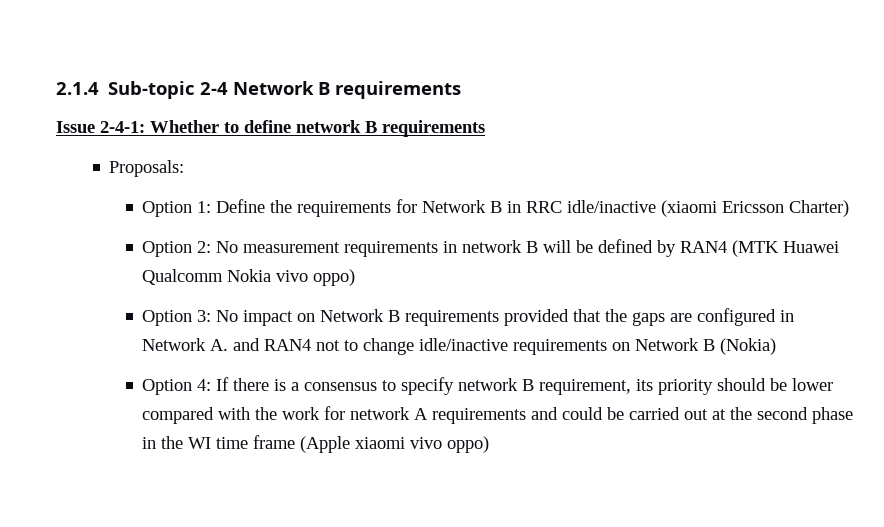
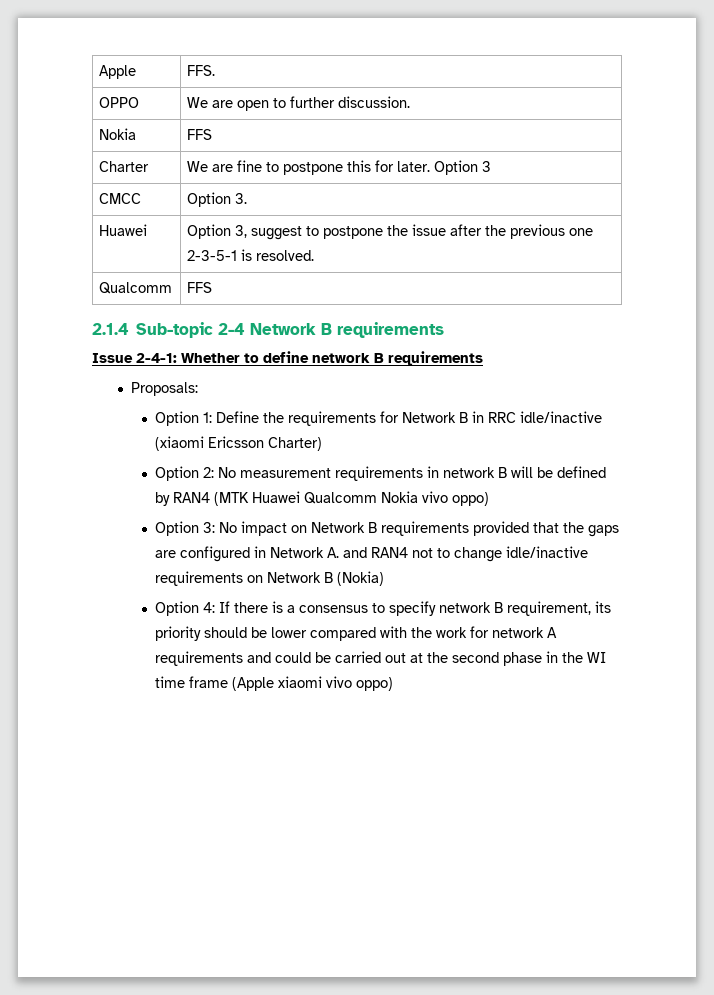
+ Apple | FFS.
+ OPPO | We are open to further discussion.
+ Nokia | FFS
+ Charter | We are fine to postpone this for later. Option 3
+ CMCC | Option 3.
+ Huawei | Option 3, suggest to postpone the issue after the previous one 2-3-5-1 is resolved.
+ Qualcomm | FFS

